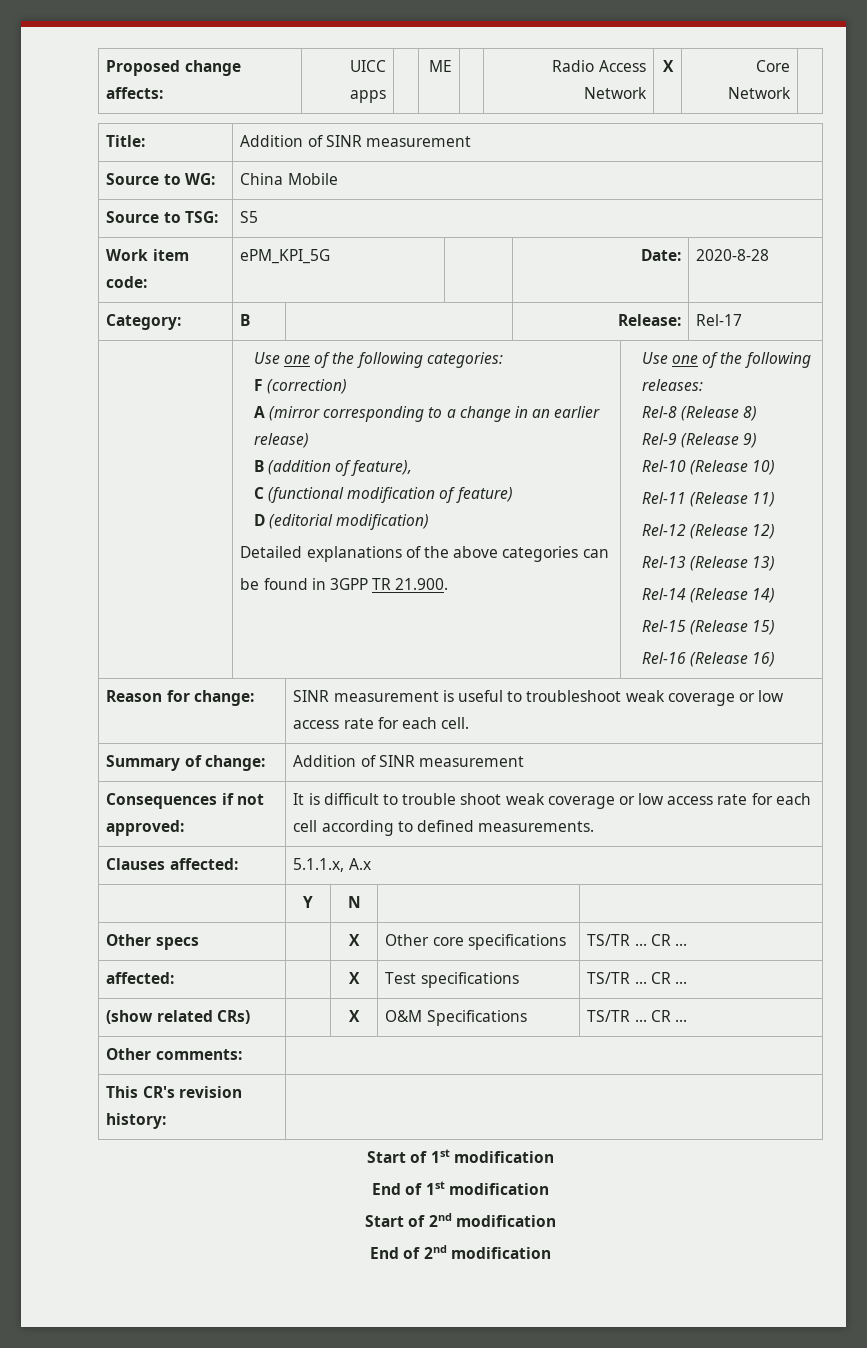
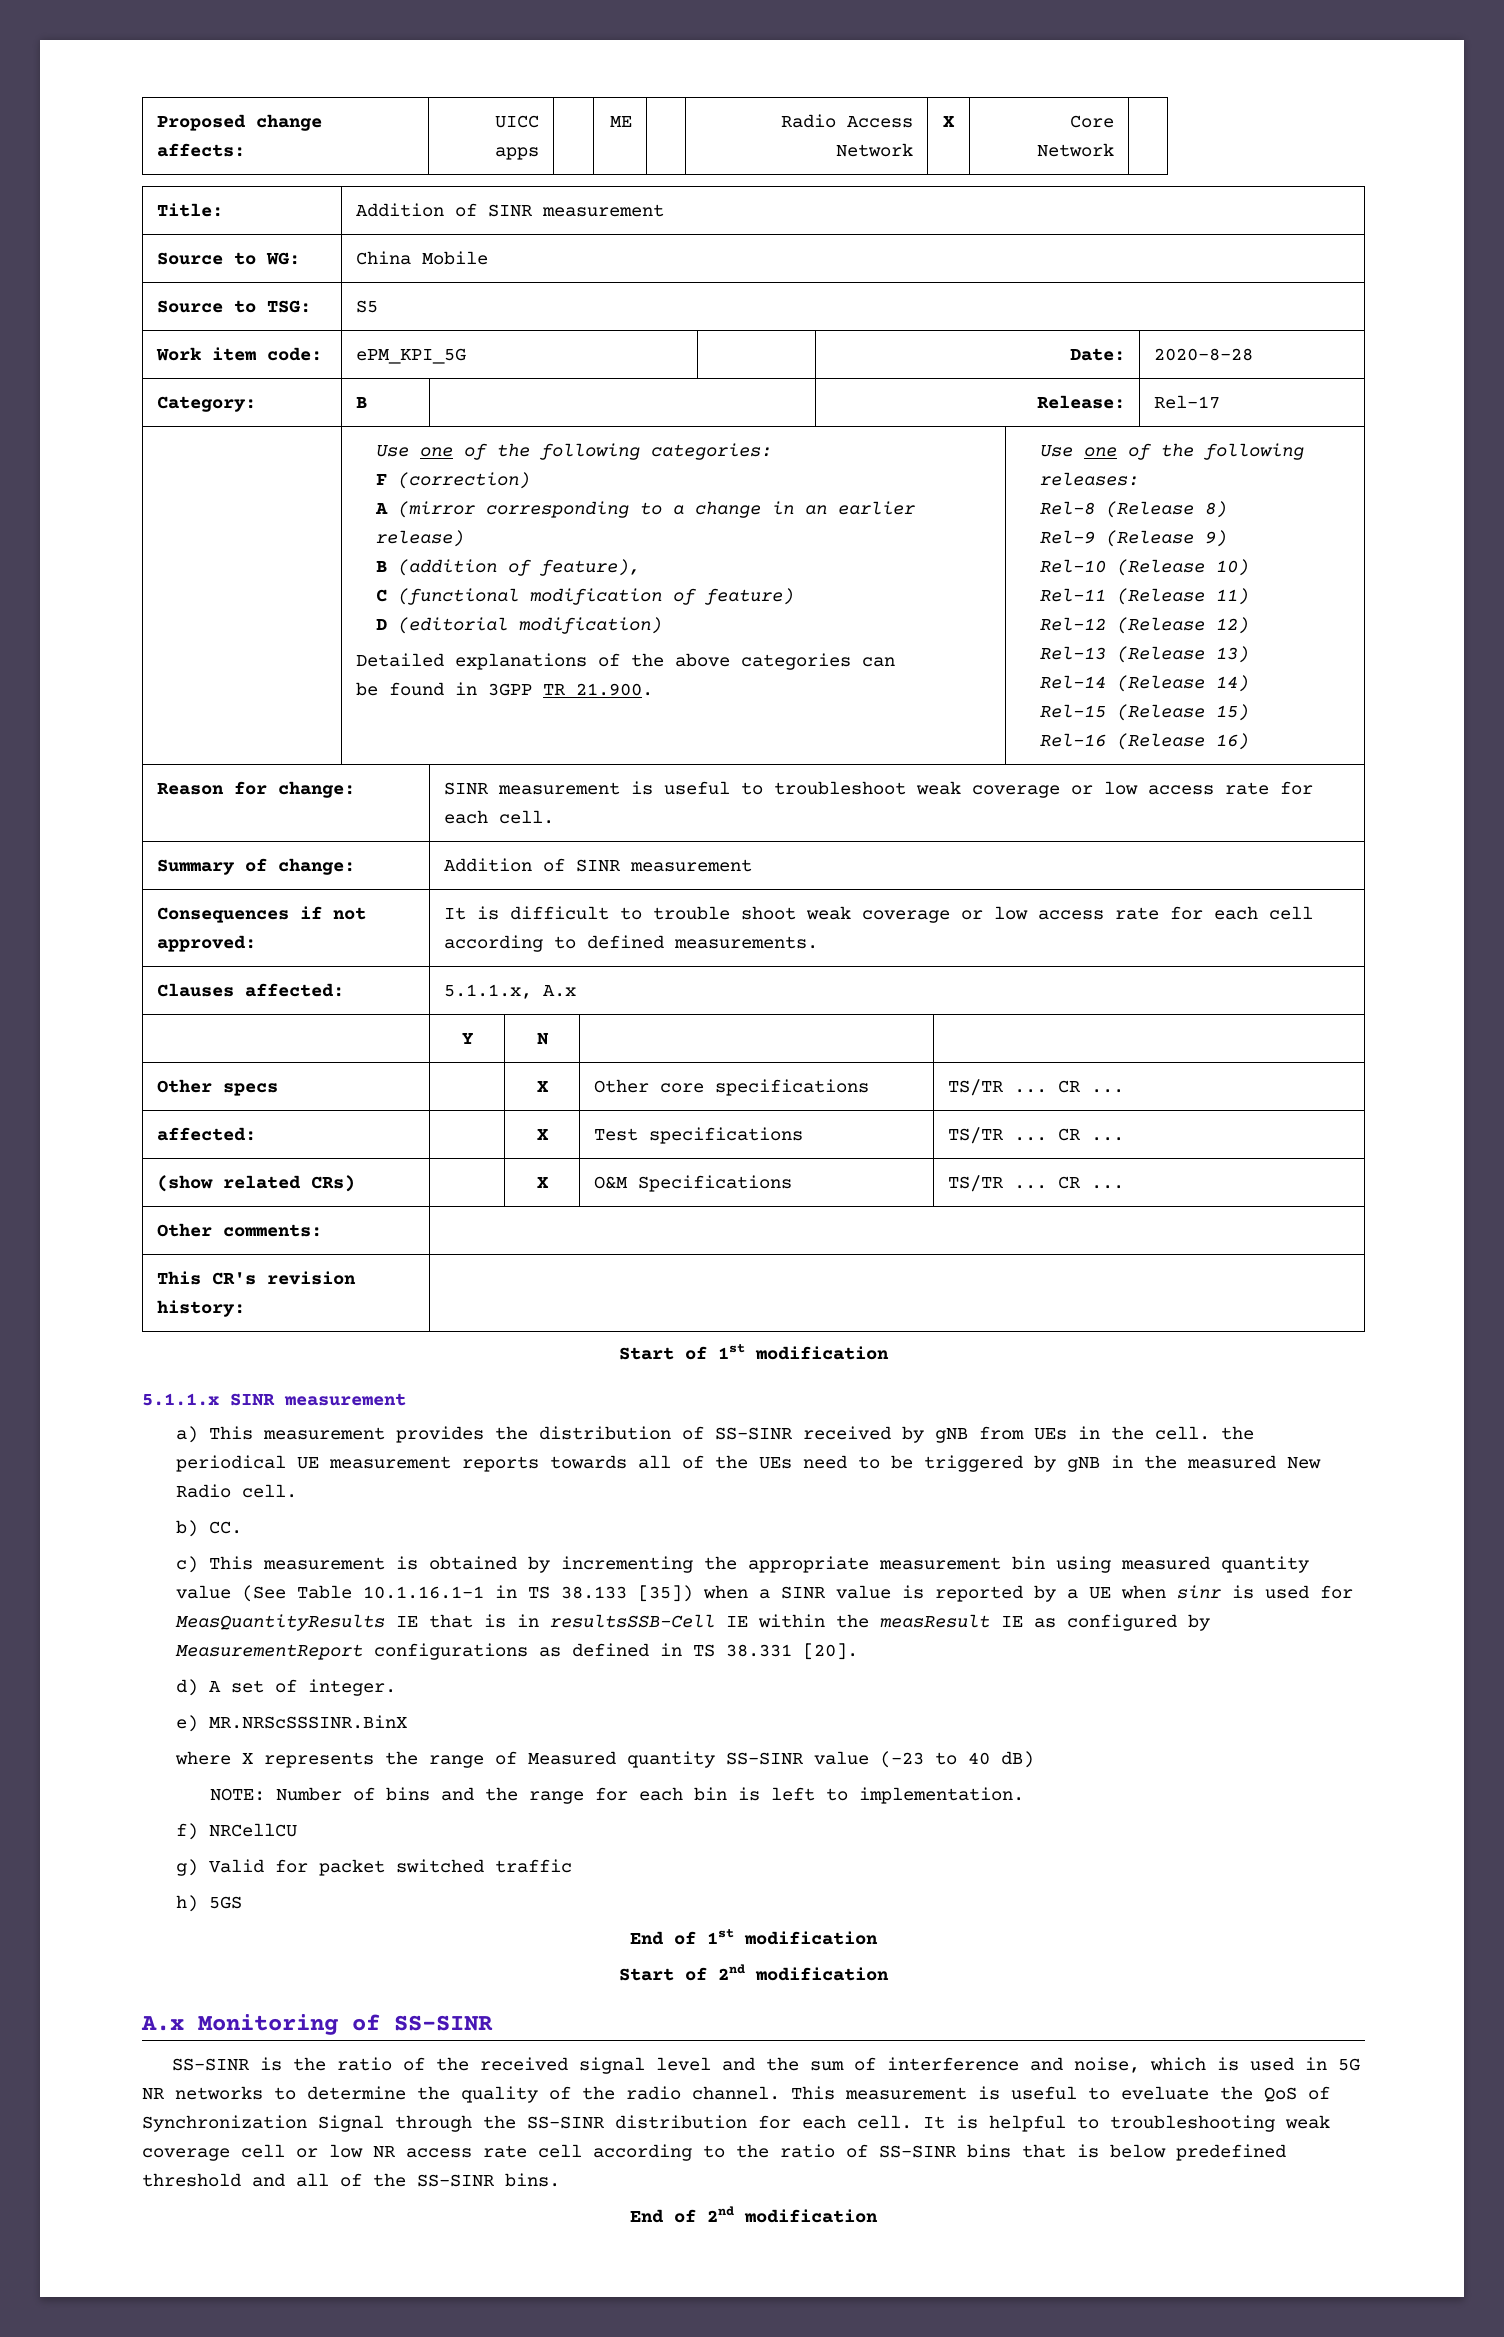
+ 5.1.1.x SINR measurement
+ a) This measurement provides the distribution of SS-SINR received by gNB from UEs in the cell. the periodical UE measurement reports towards all of the UEs need to be triggered by gNB in the measured New Radio cell.
+ b) CC.
+ c) This measurement is obtained by incrementing the appropriate measurement bin using measured quantity value (See Table 10.1.16.1-1 in TS 38.133 [35]) when a SINR value is reported by a UE when sinr is used for MeasQuantityResults IE that is in resultsSSB-Cell IE within the measResult IE as configured by MeasurementReport configurations as defined in TS 38.331 [20].
+ d) A set of integer.
+ e) MR.NRScSSSINR.BinX
+ where X represents the range of Measured quantity SS-SINR value (-23 to 40 dB)
+ NOTE: Number of bins and the range for each bin is left to implementation.
+ f) NRCellCU
+ g) Valid for packet switched traffic
+ h) 5GS
+ A.x Monitoring of SS-SINR
+ SS-SINR is the ratio of the received signal level and the sum of interference and noise, which is used in 5G NR networks to determine the quality of the radio channel. This measurement is useful to eveluate the QoS of Synchronization Signal through the SS-SINR distribution for each cell. It is helpful to troubleshooting weak coverage cell or low NR access rate cell according to the ratio of SS-SINR bins that is below predefined threshold and all of the SS-SINR bins.

